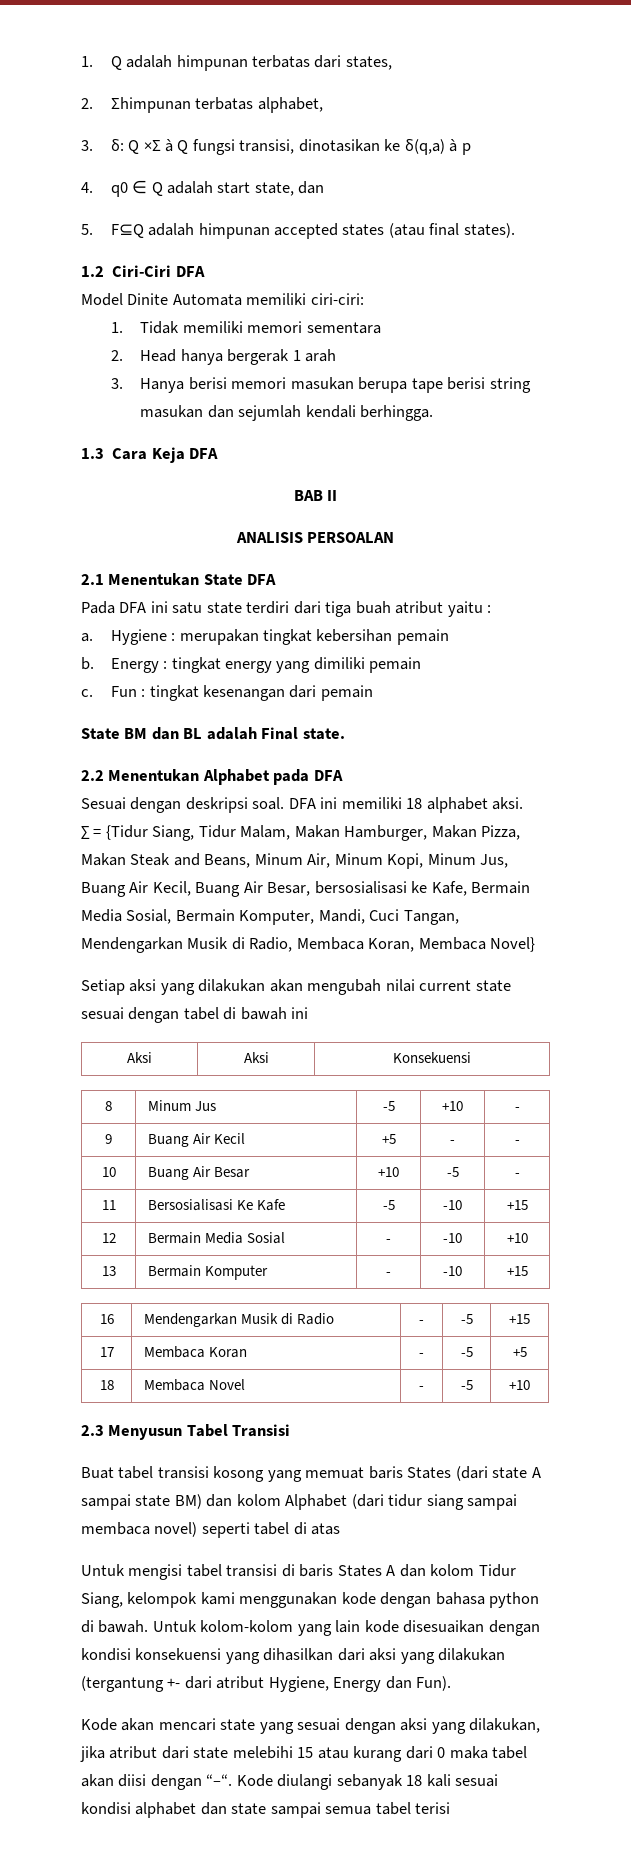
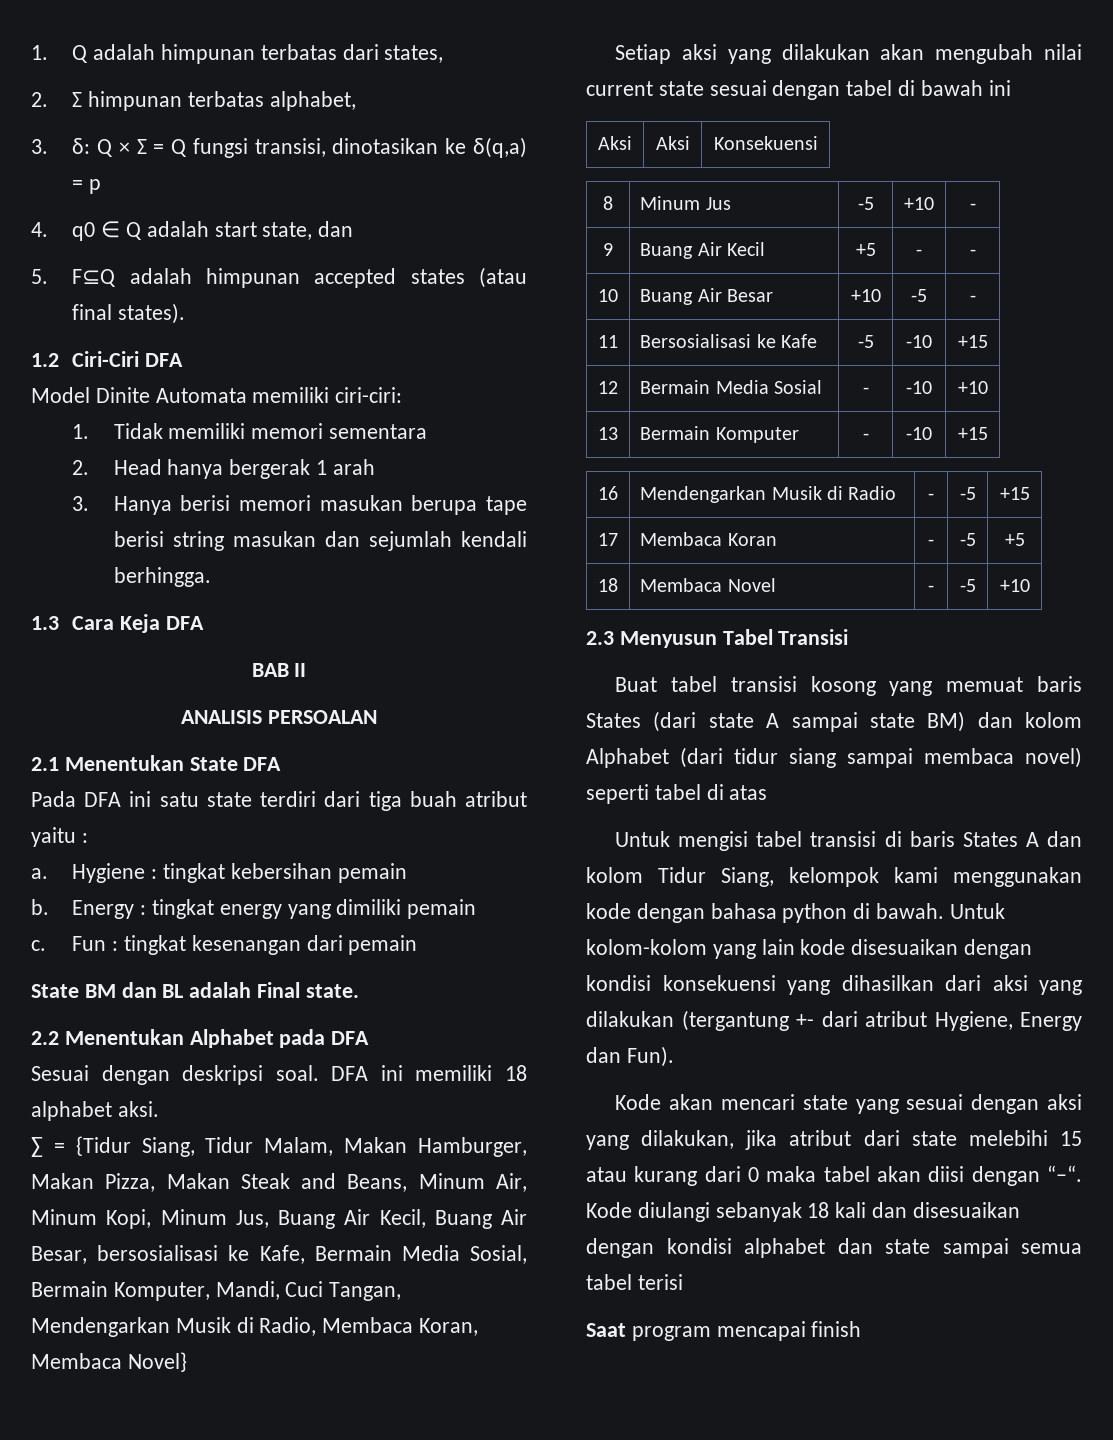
- 2. Σhimpunan terbatas alphabet,
+ 2. Σ himpunan terbatas alphabet,
- 3. δ: Q ×Σ à Q fungsi transisi, dinotasikan ke δ(q,a) à p
+ 3. δ: Q × Σ = Q fungsi transisi, dinotasikan ke δ(q,a) = p
- Hygiene : merupakan tingkat kebersihan pemain
+ Hygiene : tingkat kebersihan pemain
- 11 | Bersosialisasi Ke Kafe | -5 | -10 | +15
+ 11 | Bersosialisasi ke Kafe | -5 | -10 | +15
- Kode diulangi sebanyak 18 kali sesuai kondisi alphabet dan state sampai semua tabel terisi
+ Kode diulangi sebanyak 18 kali dan disesuaikan dengan kondisi alphabet dan state sampai semua tabel terisi
+ Saat program mencapai finish

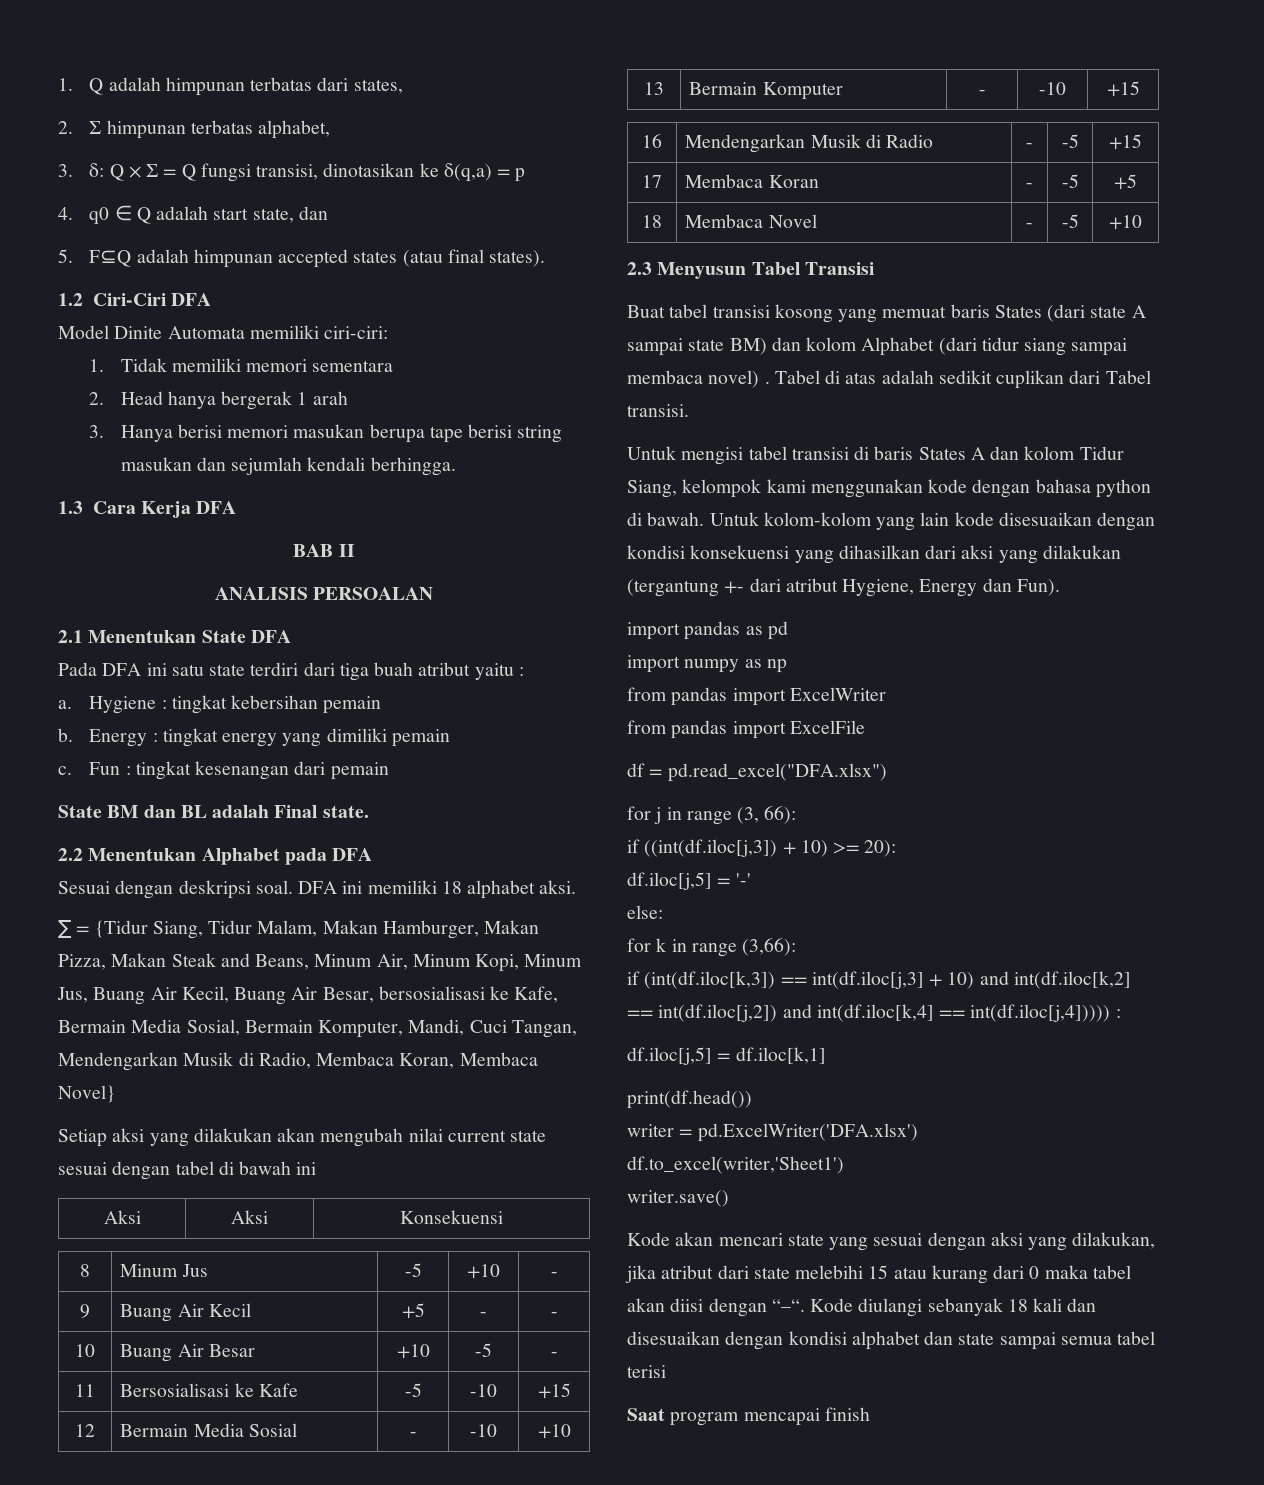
- 1.3 Cara Keja DFA
+ 1.3 Cara Kerja DFA
- Buat tabel transisi kosong yang memuat baris States (dari state A sampai state BM) dan kolom Alphabet (dari tidur siang sampai membaca novel) seperti tabel di atas
+ Buat tabel transisi kosong yang memuat baris States (dari state A sampai state BM) dan kolom Alphabet (dari tidur siang sampai membaca novel) . Tabel di atas adalah sedikit cuplikan dari Tabel transisi.
+ import pandas as pd
+ import numpy as np
+ from pandas import ExcelWriter
+ from pandas import ExcelFile
+ df = pd.read_excel("DFA.xlsx")
+ for j in range (3, 66):
+ if ((int(df.iloc[j,3]) + 10) >= 20):
+ df.iloc[j,5] = '-'
+ else:
+ for k in range (3,66):
+ if (int(df.iloc[k,3]) == int(df.iloc[j,3] + 10) and int(df.iloc[k,2] == int(df.iloc[j,2]) and int(df.iloc[k,4] == int(df.iloc[j,4])))) :
+ df.iloc[j,5] = df.iloc[k,1]
+ print(df.head())
+ writer = pd.ExcelWriter('DFA.xlsx')
+ df.to_excel(writer,'Sheet1')
+ writer.save()

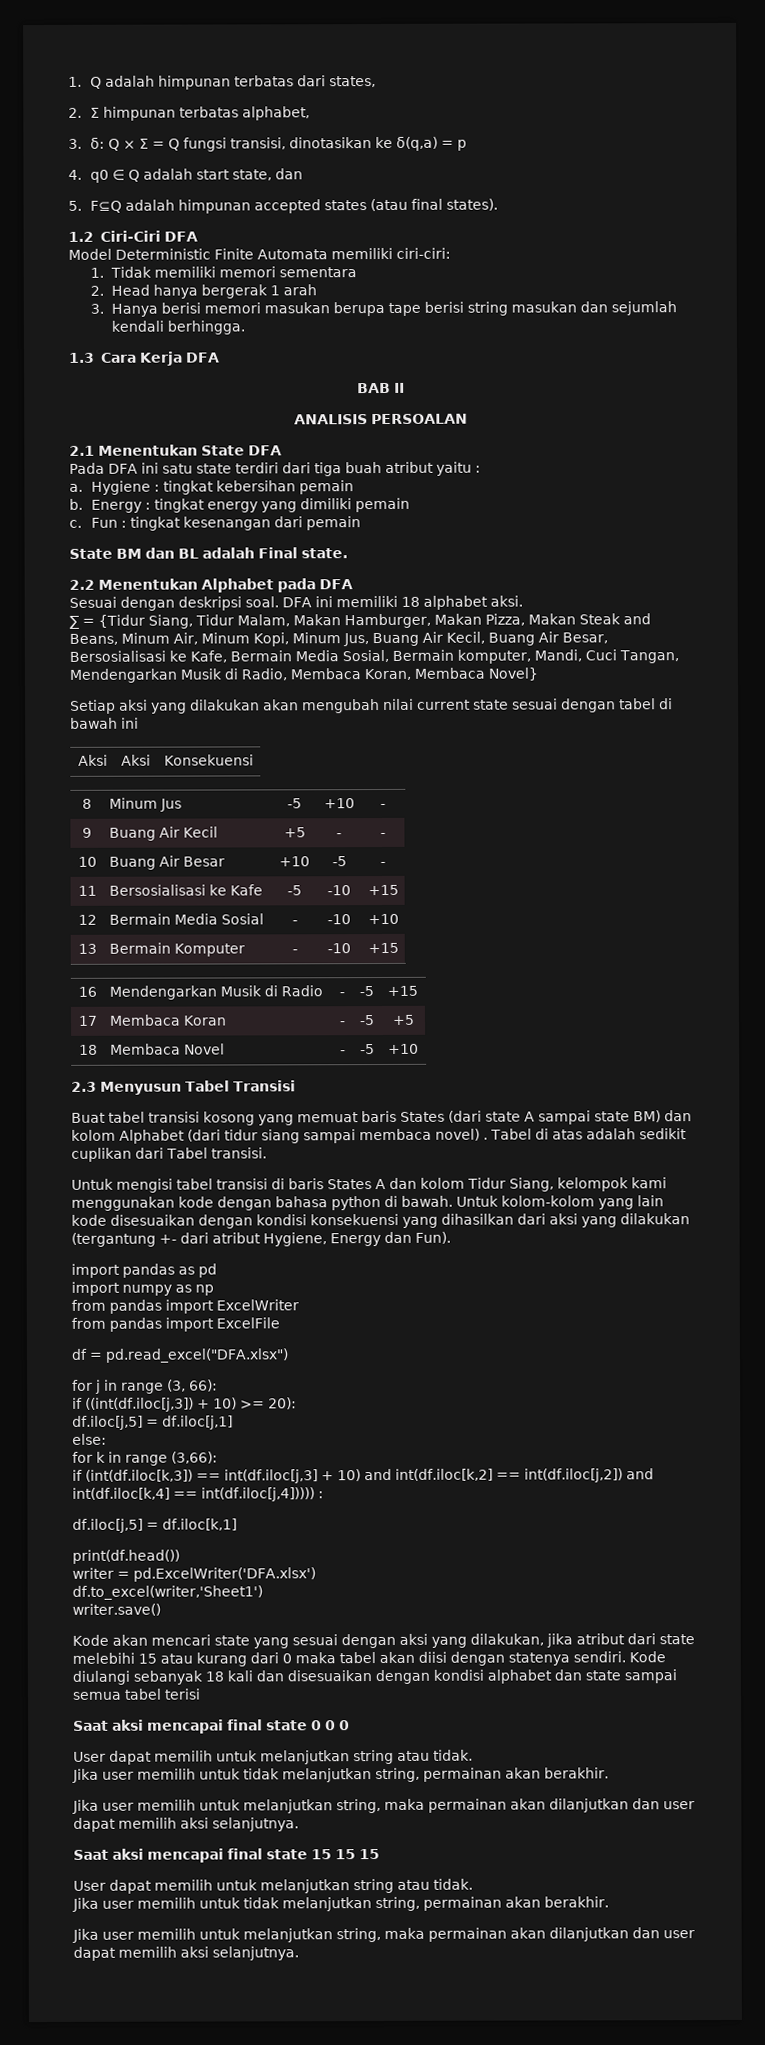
- Model Dinite Automata memiliki ciri-ciri:
+ Model Deterministic Finite Automata memiliki ciri-ciri:
- ∑ = {Tidur Siang, Tidur Malam, Makan Hamburger, Makan Pizza, Makan Steak and Beans, Minum Air, Minum Kopi, Minum Jus, Buang Air Kecil, Buang Air Besar, bersosialisasi ke Kafe, Bermain Media Sosial, Bermain Komputer, Mandi, Cuci Tangan, Mendengarkan Musik di Radio, Membaca Koran, Membaca Novel}
+ ∑ = {Tidur Siang, Tidur Malam, Makan Hamburger, Makan Pizza, Makan Steak and Beans, Minum Air, Minum Kopi, Minum Jus, Buang Air Kecil, Buang Air Besar, Bersosialisasi ke Kafe, Bermain Media Sosial, Bermain komputer, Mandi, Cuci Tangan, Mendengarkan Musik di Radio, Membaca Koran, Membaca Novel}
- df.iloc[j,5] = '-'
+ df.iloc[j,5] = df.iloc[j,1]
- Kode akan mencari state yang sesuai dengan aksi yang dilakukan, jika atribut dari state melebihi 15 atau kurang dari 0 maka tabel akan diisi dengan “–“.
+ Kode akan mencari state yang sesuai dengan aksi yang dilakukan, jika atribut dari state melebihi 15 atau kurang dari 0 maka tabel akan diisi dengan statenya sendiri.
- Saat program mencapai finish
+ Saat aksi mencapai final state 0 0 0
+ User dapat memilih untuk melanjutkan string atau tidak.
+ Jika user memilih untuk tidak melanjutkan string, permainan akan berakhir.
+ Jika user memilih untuk melanjutkan string, maka permainan akan dilanjutkan dan user dapat memilih aksi selanjutnya.
+ Saat aksi mencapai final state 15 15 15
+ User dapat memilih untuk melanjutkan string atau tidak.
+ Jika user memilih untuk tidak melanjutkan string, permainan akan berakhir.
+ Jika user memilih untuk melanjutkan string, maka permainan akan dilanjutkan dan user dapat memilih aksi selanjutnya.

